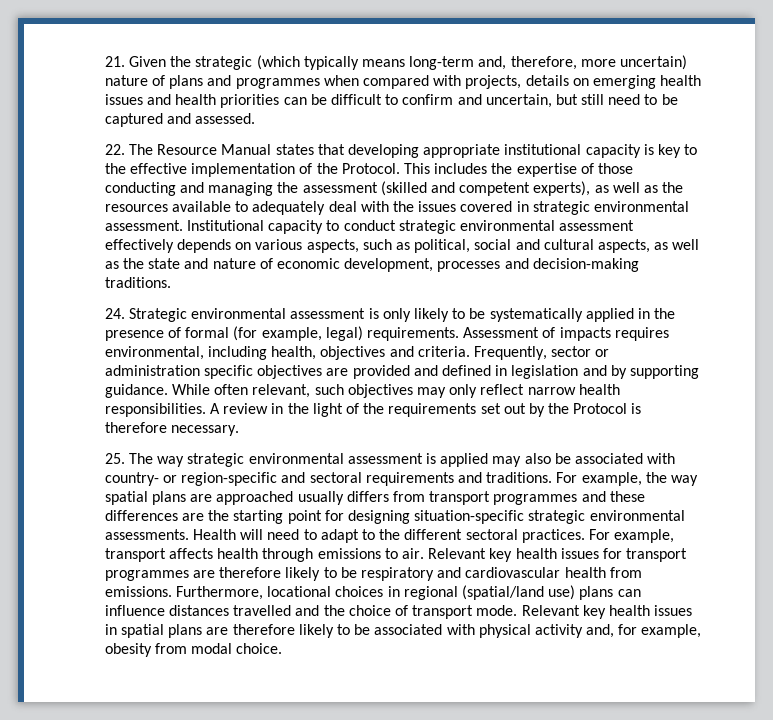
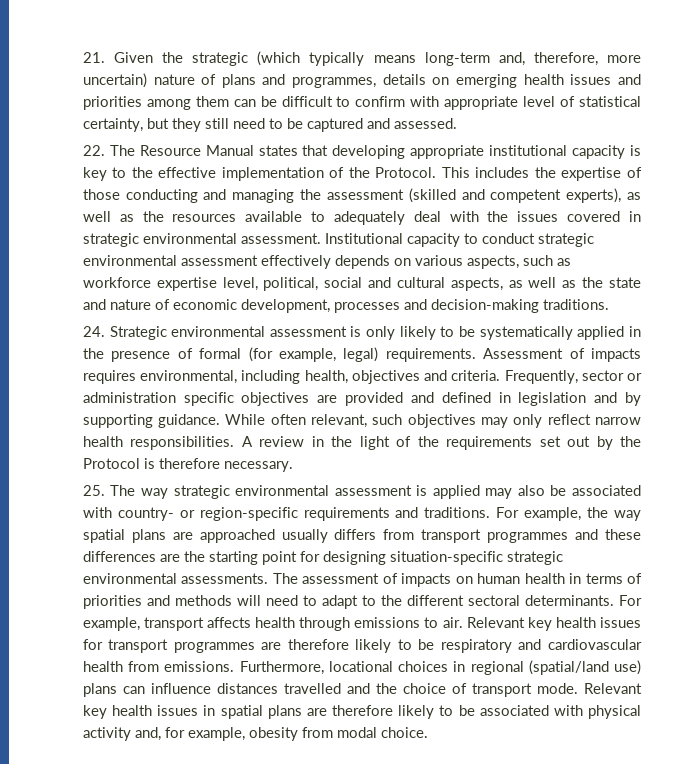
- 21. Given the strategic (which typically means long-term and, therefore, more uncertain) nature of plans and programmes when compared with projects, details on emerging health issues and health priorities can be difficult to confirm and uncertain, but still need to be captured and assessed.
+ 21. Given the strategic (which typically means long-term and, therefore, more uncertain) nature of plans and programmes, details on emerging health issues and priorities among them can be difficult to confirm with appropriate level of statistical certainty, but they still need to be captured and assessed.
- Institutional capacity to conduct strategic environmental assessment effectively depends on various aspects, such as political, social and cultural aspects, as well as the state and nature of economic development, processes and decision-making traditions.
+ Institutional capacity to conduct strategic environmental assessment effectively depends on various aspects, such as workforce expertise level, political, social and cultural aspects, as well as the state and nature of economic development, processes and decision-making traditions.
- 25. The way strategic environmental assessment is applied may also be associated with country- or region-specific and sectoral requirements and traditions.
+ 25. The way strategic environmental assessment is applied may also be associated with country- or region-specific requirements and traditions.
- Health will need to adapt to the different sectoral practices.
+ The assessment of impacts on human health in terms of priorities and methods will need to adapt to the different sectoral determinants.

